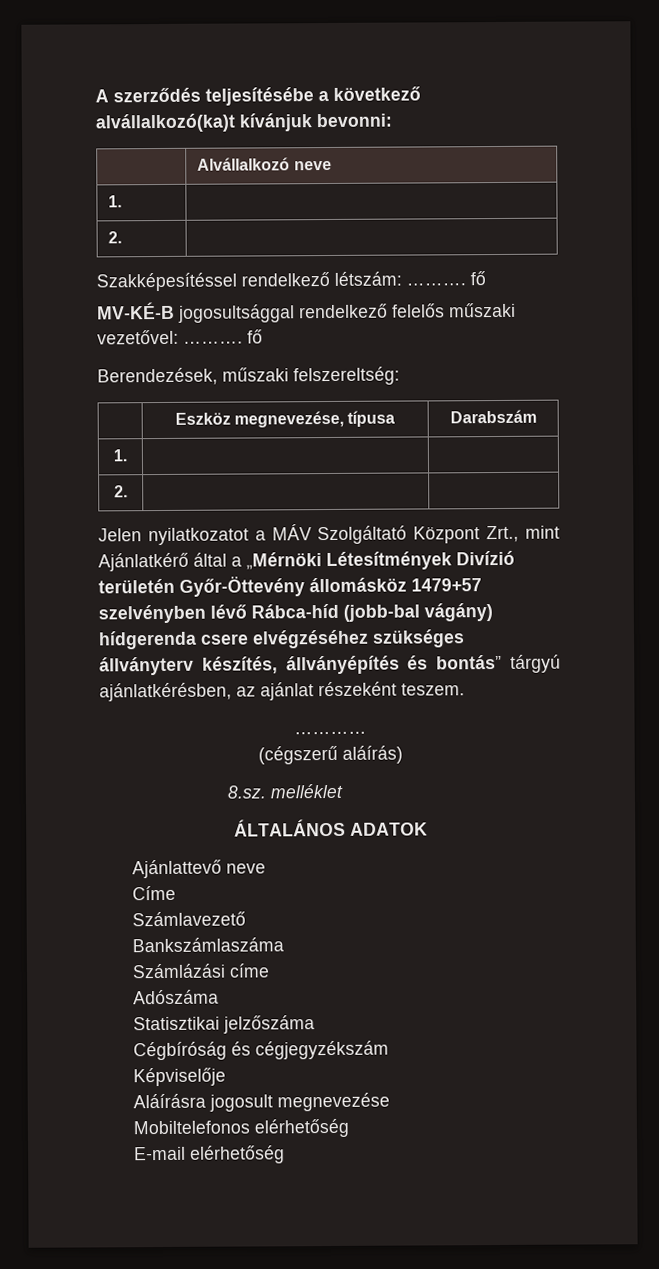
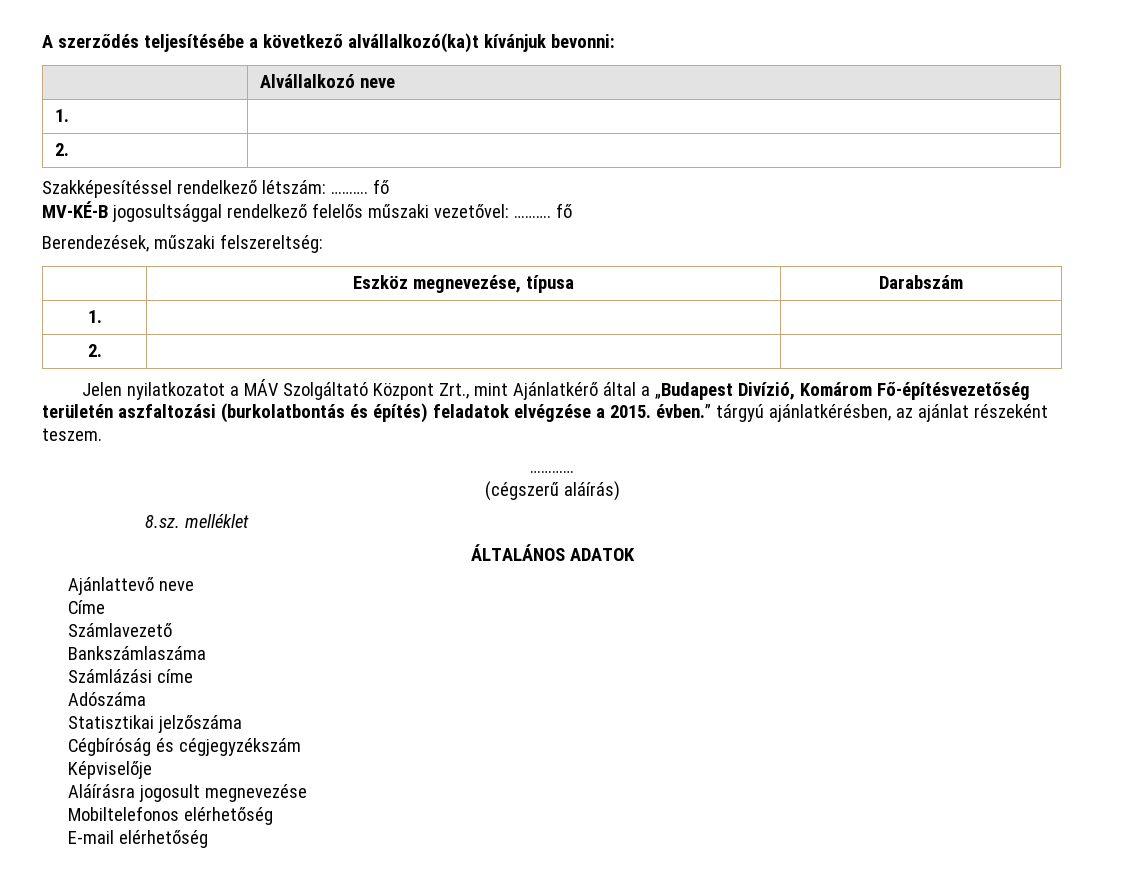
- Jelen nyilatkozatot a MÁV Szolgáltató Központ Zrt., mint Ajánlatkérő által a „Mérnöki Létesítmények Divízió területén Győr-Öttevény állomásköz 1479+57 szelvényben lévő Rábca-híd (jobb-bal vágány) hídgerenda csere elvégzéséhez szükséges állványterv készítés, állványépítés és bontás” tárgyú ajánlatkérésben, az ajánlat részeként teszem.
+ Jelen nyilatkozatot a MÁV Szolgáltató Központ Zrt., mint Ajánlatkérő által a „Budapest Divízió, Komárom Fő-építésvezetőség területén aszfaltozási (burkolatbontás és építés) feladatok elvégzése a 2015. évben.” tárgyú ajánlatkérésben, az ajánlat részeként teszem.

